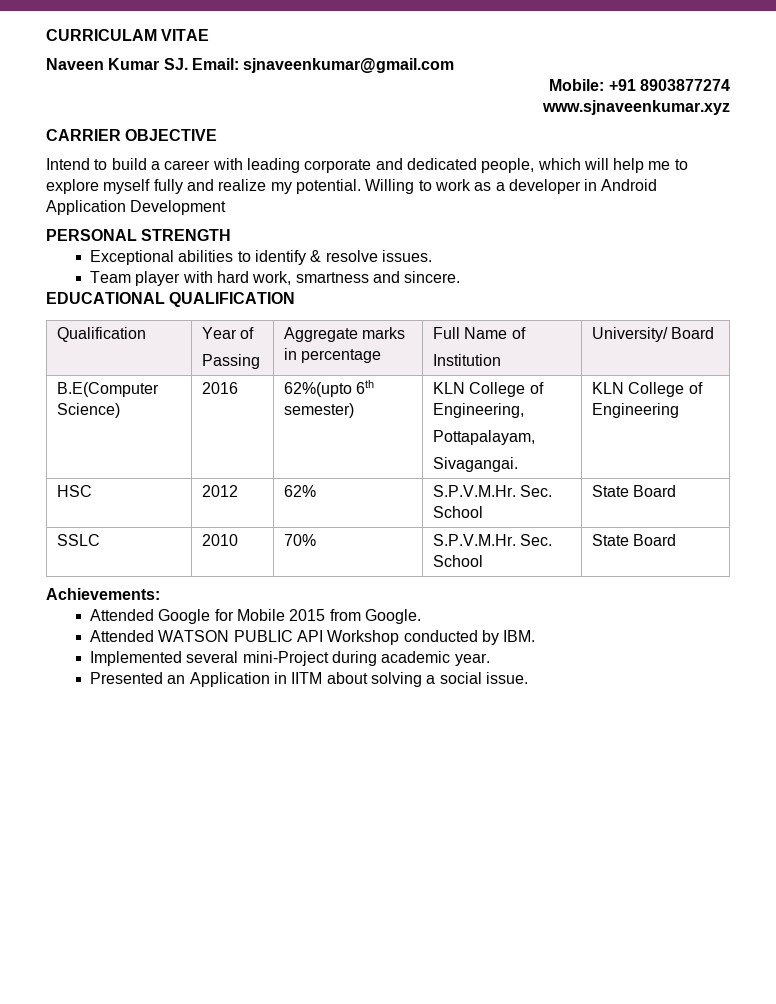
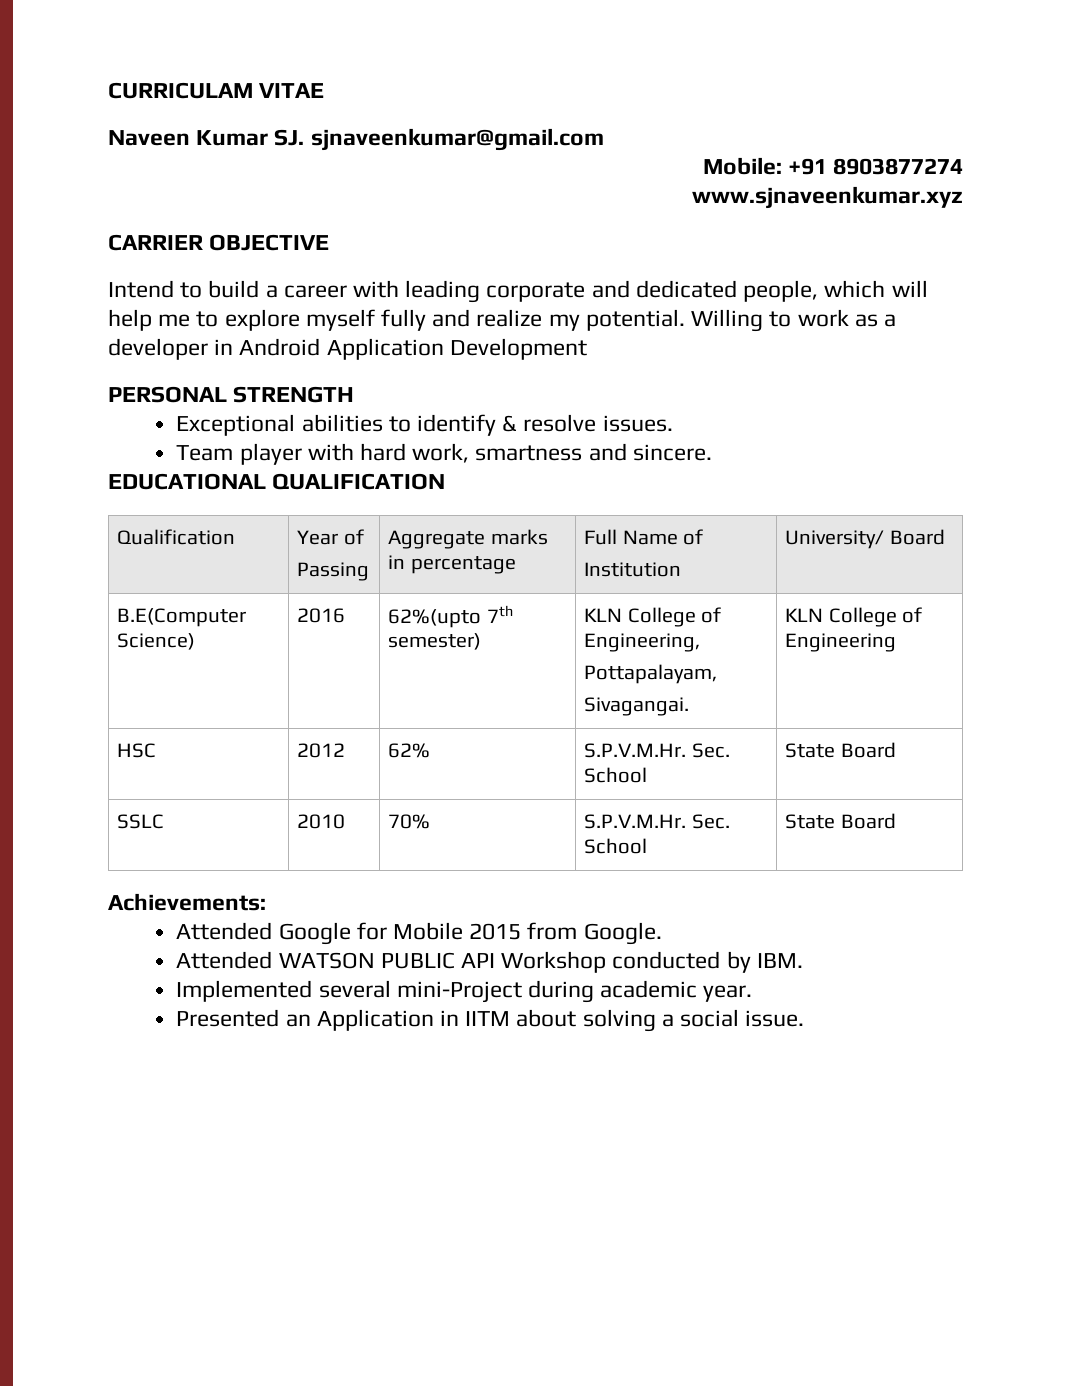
- Naveen Kumar SJ. Email: sjnaveenkumar@gmail.com
+ Naveen Kumar SJ. sjnaveenkumar@gmail.com
- B.E(Computer Science) | 2016 | 62%(upto 6th semester) | KLN College of Engineering,
+ B.E(Computer Science) | 2016 | 62%(upto 7th semester) | KLN College of Engineering,

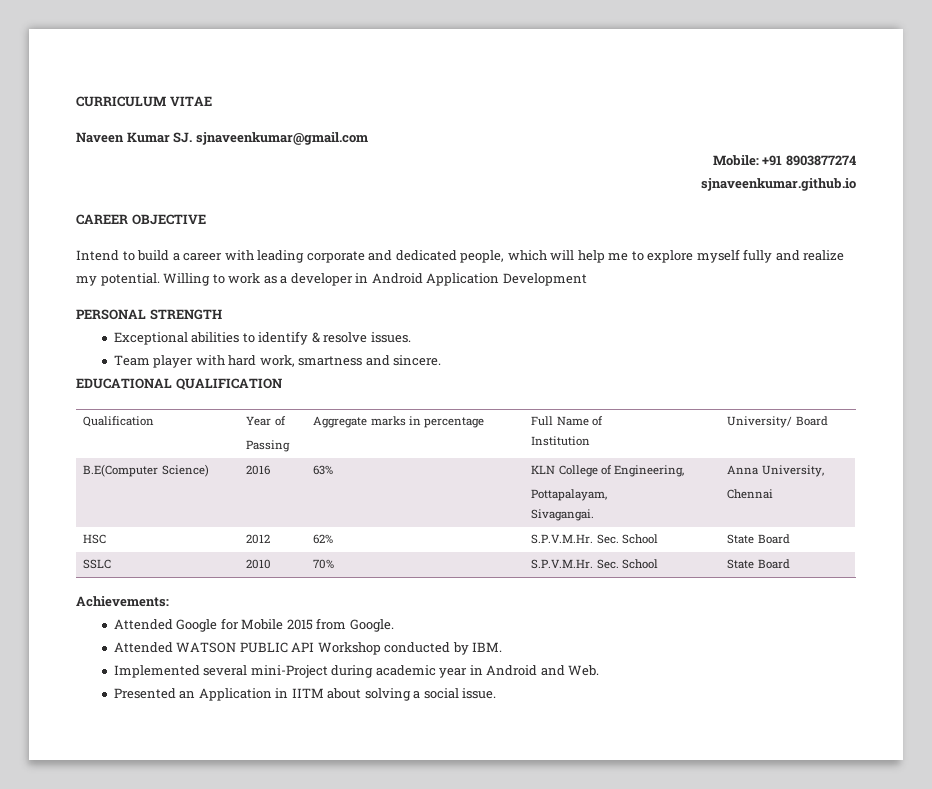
- CURRICULAM VITAE
+ CURRICULUM VITAE
- www.sjnaveenkumar.xyz
- CARRIER OBJECTIVE
+ sjnaveenkumar.github.io
+ CAREER OBJECTIVE
- B.E(Computer Science) | 2016 | 62%(upto 7th semester) | KLN College of Engineering,
+ B.E(Computer Science) | 2016 | 63% | KLN College of Engineering,
  Pottapalayam,
- Sivagangai. | KLN College of Engineering
+ Sivagangai. | Anna University,
+ Chennai
- Implemented several mini-Project during academic year.
+ Implemented several mini-Project during academic year in Android and Web.

